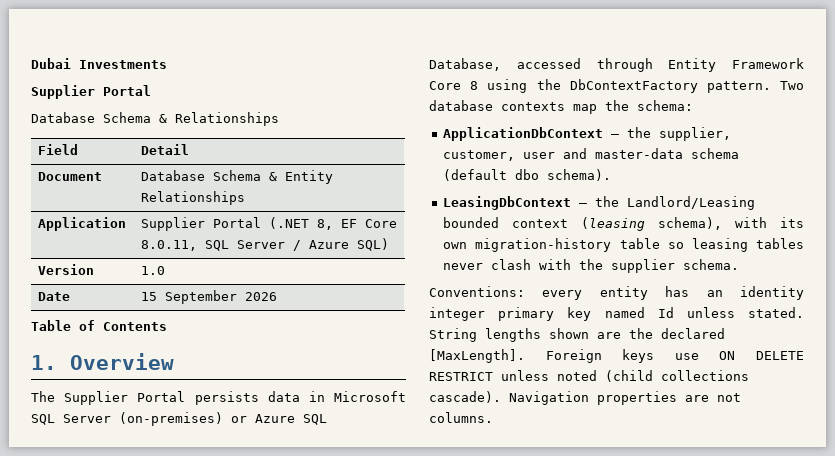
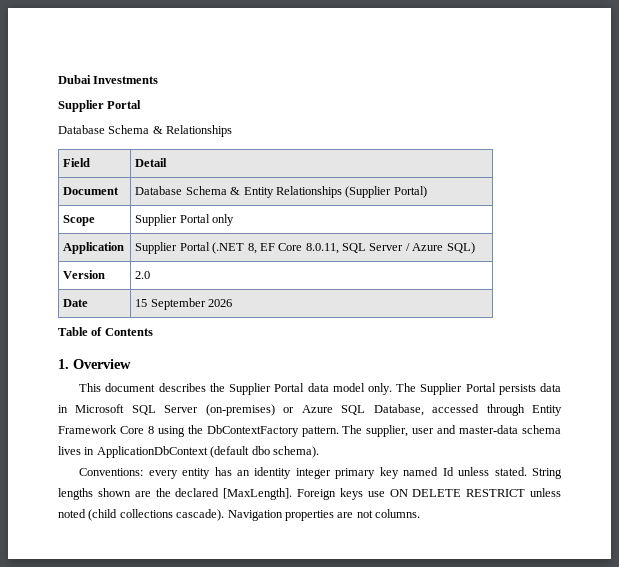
- Document | Database Schema & Entity Relationships
+ Document | Database Schema & Entity Relationships (Supplier Portal)
+ Scope | Supplier Portal only
- Version | 1.0
+ Version | 2.0
+ This document describes the Supplier Portal data model only.
- Two database contexts map the schema:
- ApplicationDbContext — the supplier, customer, user and master-data schema (default dbo schema).
+ The supplier, user and master-data schema lives in ApplicationDbContext (default dbo schema).
- LeasingDbContext — the Landlord/Leasing bounded context (leasing schema), with its own migration-history table so leasing tables never clash with the supplier schema.

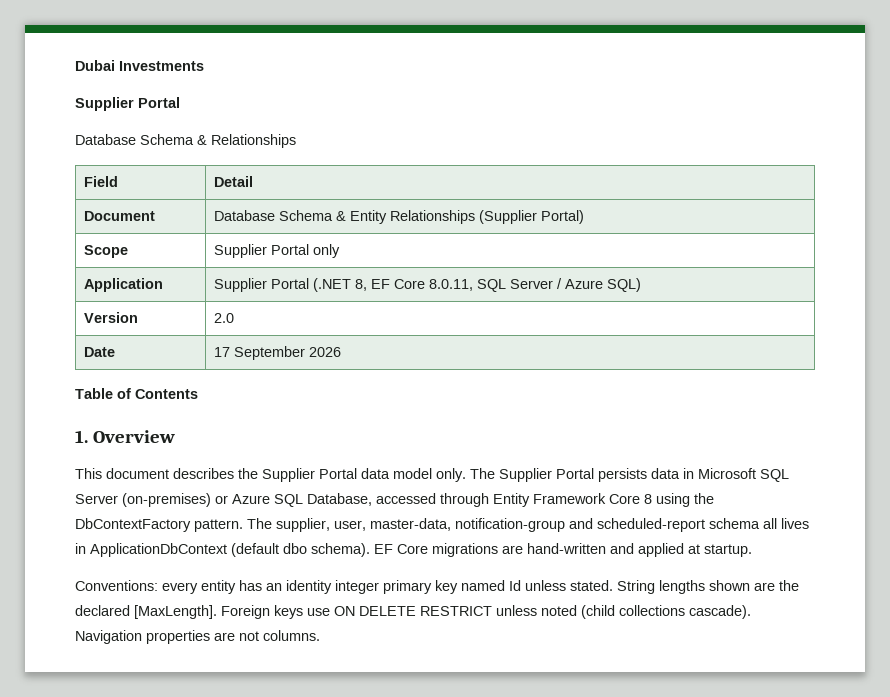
- Date | 15 September 2026
+ Date | 17 September 2026
- The supplier, user and master-data schema lives in ApplicationDbContext (default dbo schema).
+ The supplier, user, master-data, notification-group and scheduled-report schema all lives in ApplicationDbContext (default dbo schema). EF Core migrations are hand-written and applied at startup.

